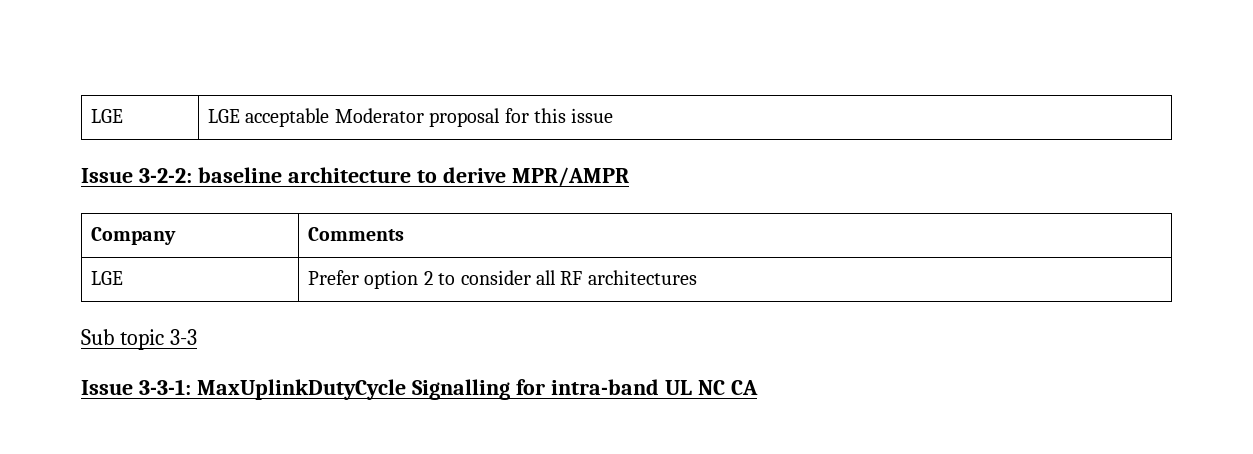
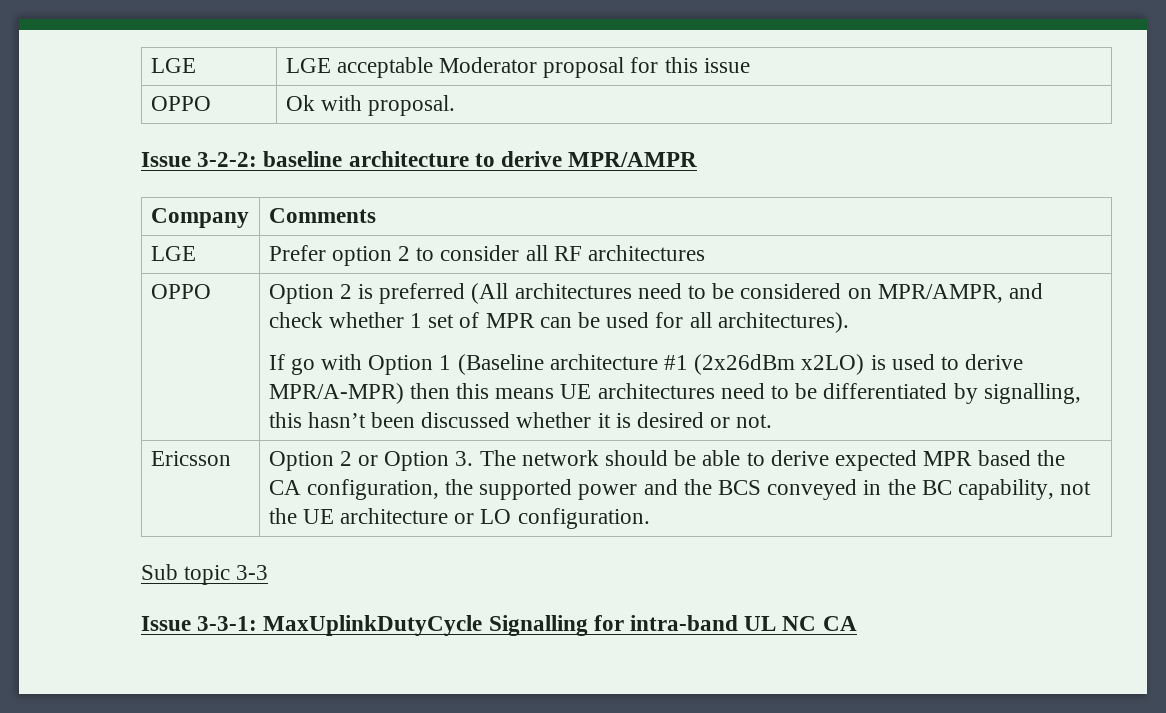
+ OPPO | Ok with proposal.
+ OPPO | Option 2 is preferred (All architectures need to be considered on MPR/AMPR, and check whether 1 set of MPR can be used for all architectures).
+ If go with Option 1 (Baseline architecture #1 (2x26dBm x2LO) is used to derive MPR/A-MPR) then this means UE architectures need to be differentiated by signalling, this hasn’t been discussed whether it is desired or not.
+ Ericsson | Option 2 or Option 3. The network should be able to derive expected MPR based the CA configuration, the supported power and the BCS conveyed in the BC capability, not the UE architecture or LO configuration.

